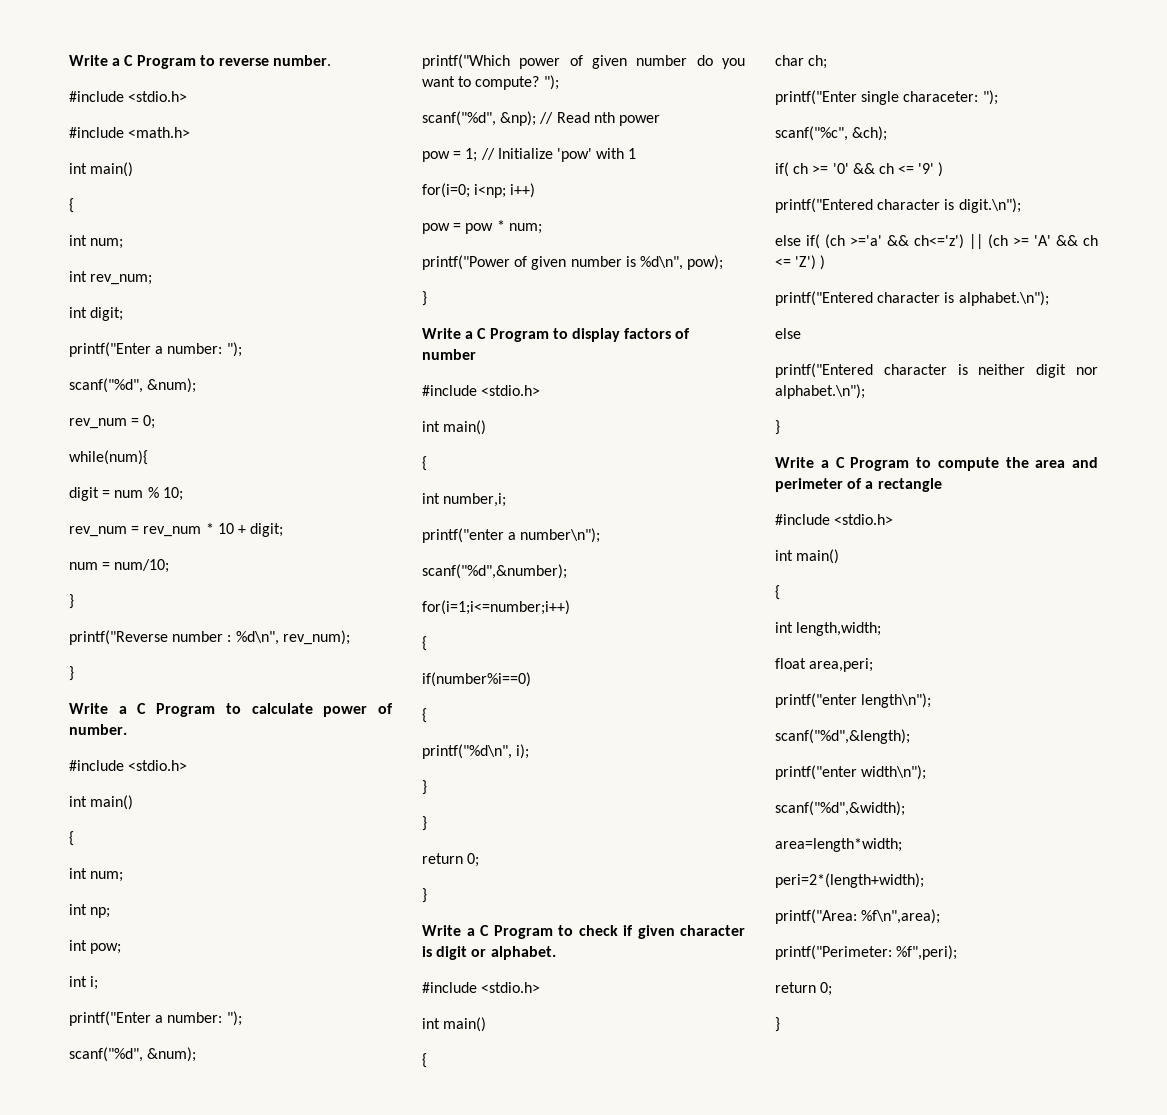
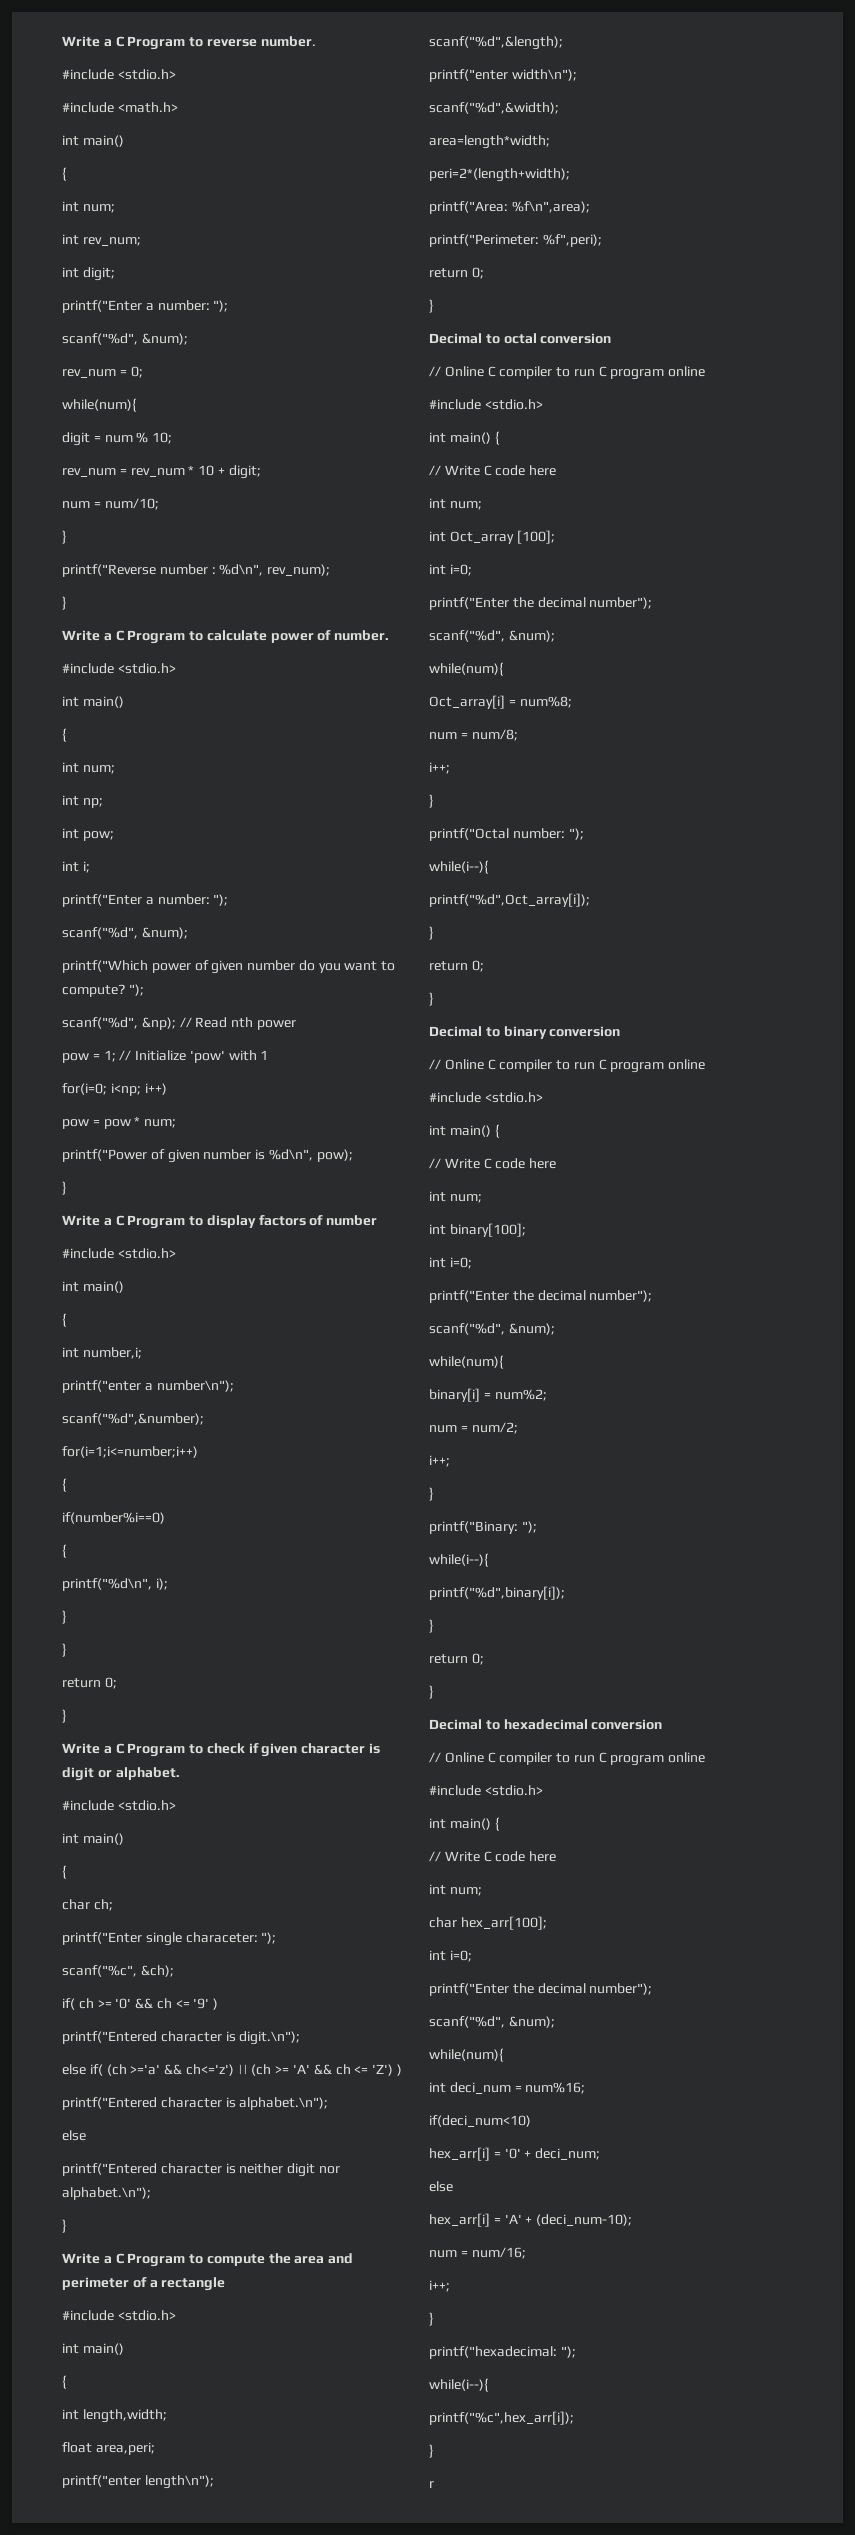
+ Decimal to octal conversion
+ // Online C compiler to run C program online
+ #include <stdio.h>
+ int main() {
+ // Write C code here
+ int num;
+ int Oct_array [100];
+ int i=0;
+ printf("Enter the decimal number");
+ scanf("%d", &num);
+ while(num){
+ Oct_array[i] = num%8;
+ num = num/8;
+ i++;
+ }
+ printf("Octal number: ");
+ while(i--){
+ printf("%d",Oct_array[i]);
+ }
+ return 0;
+ }
+ Decimal to binary conversion
+ // Online C compiler to run C program online
+ #include <stdio.h>
+ int main() {
+ // Write C code here
+ int num;
+ int binary[100];
+ int i=0;
+ printf("Enter the decimal number");
+ scanf("%d", &num);
+ while(num){
+ binary[i] = num%2;
+ num = num/2;
+ i++;
+ }
+ printf("Binary: ");
+ while(i--){
+ printf("%d",binary[i]);
+ }
+ return 0;
+ }
+ Decimal to hexadecimal conversion
+ // Online C compiler to run C program online
+ #include <stdio.h>
+ int main() {
+ // Write C code here
+ int num;
+ char hex_arr[100];
+ int i=0;
+ printf("Enter the decimal number");
+ scanf("%d", &num);
+ while(num){
+ int deci_num = num%16;
+ if(deci_num<10)
+ hex_arr[i] = '0' + deci_num;
+ else
+ hex_arr[i] = 'A' + (deci_num-10);
+ num = num/16;
+ i++;
+ }
+ printf("hexadecimal: ");
+ while(i--){
+ printf("%c",hex_arr[i]);
+ }
+ r

